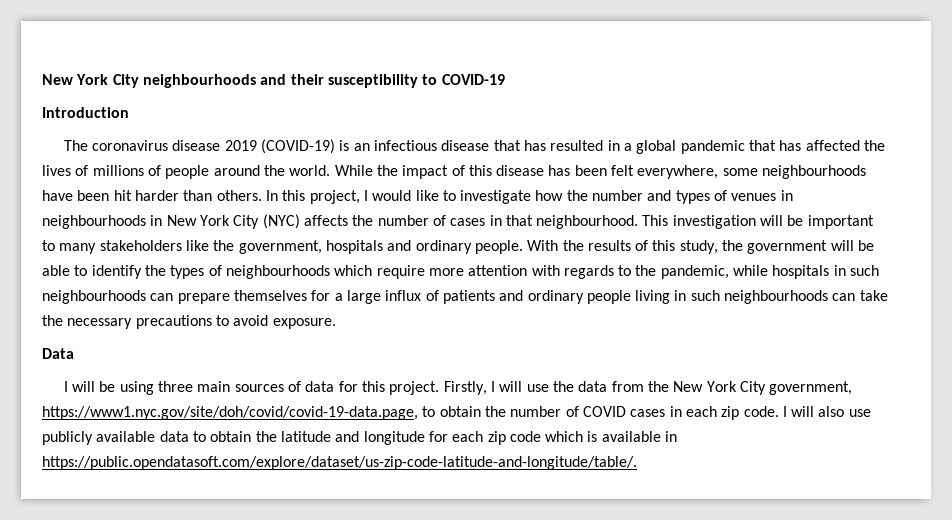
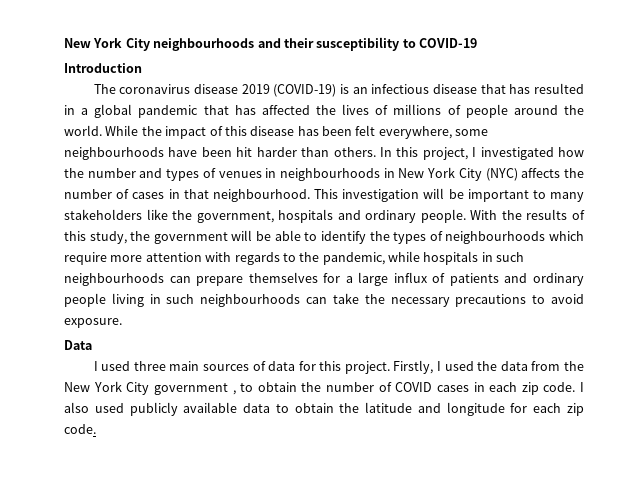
- In this project, I would like to investigate how the number and types of venues in neighbourhoods in New York City (NYC) affects the number of cases in that neighbourhood.
+ In this project, I investigated how the number and types of venues in neighbourhoods in New York City (NYC) affects the number of cases in that neighbourhood.
- I will be using three main sources of data for this project.
+ I used three main sources of data for this project.
- Firstly, I will use the data from the New York City government, https://www1.nyc.gov/site/doh/covid/covid-19-data.page, to obtain the number of COVID cases in each zip code.
+ Firstly, I used the data from the New York City government , to obtain the number of COVID cases in each zip code.
- I will also use publicly available data to obtain the latitude and longitude for each zip code which is available in https://public.opendatasoft.com/explore/dataset/us-zip-code-latitude-and-longitude/table/.
+ I also used publicly available data to obtain the latitude and longitude for each zip code.

